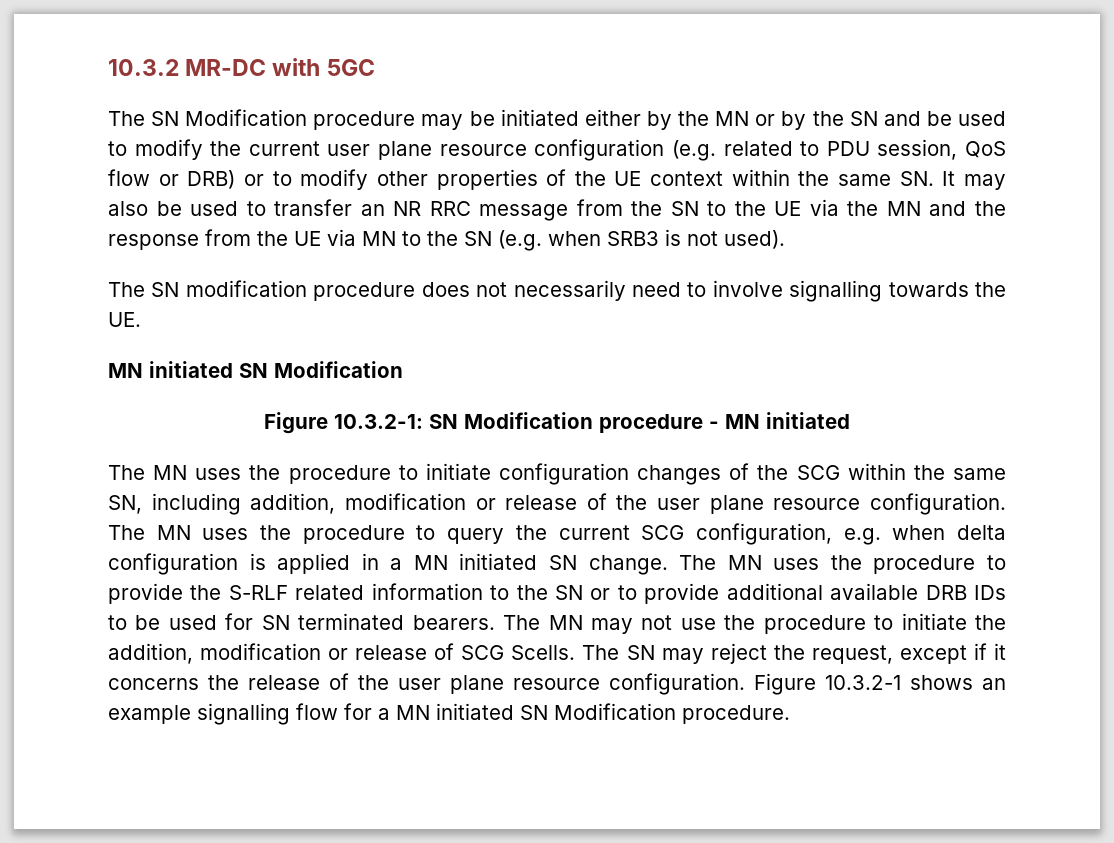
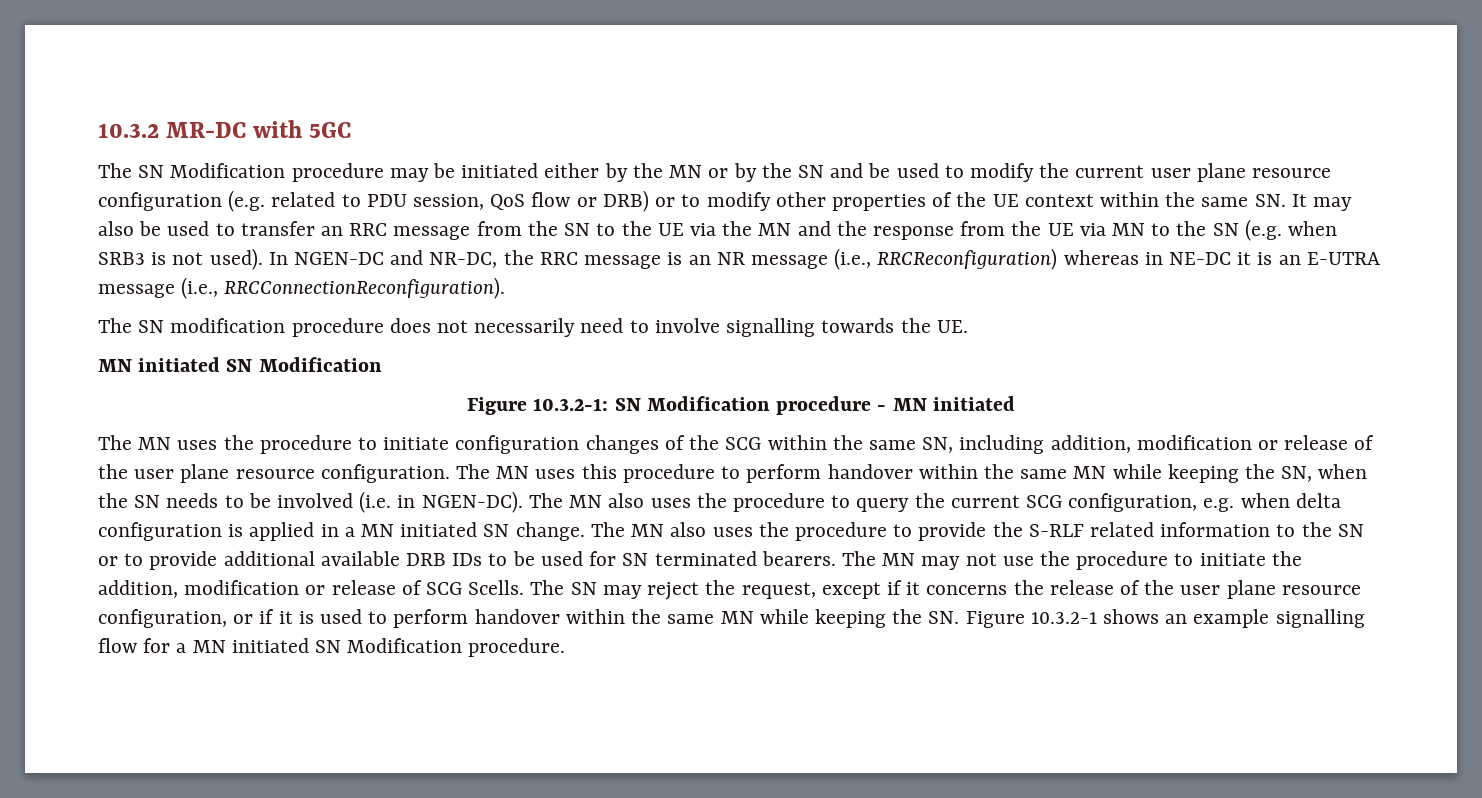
- The SN Modification procedure may be initiated either by the MN or by the SN and be used to modify the current user plane resource configuration (e.g. related to PDU session, QoS flow or DRB) or to modify other properties of the UE context within the same SN. It may also be used to transfer an NR RRC message from the SN to the UE via the MN and the response from the UE via MN to the SN (e.g. when SRB3 is not used).
+ The SN Modification procedure may be initiated either by the MN or by the SN and be used to modify the current user plane resource configuration (e.g. related to PDU session, QoS flow or DRB) or to modify other properties of the UE context within the same SN. It may also be used to transfer an RRC message from the SN to the UE via the MN and the response from the UE via MN to the SN (e.g. when SRB3 is not used). In NGEN-DC and NR-DC, the RRC message is an NR message (i.e., RRCReconfiguration) whereas in NE-DC it is an E-UTRA message (i.e., RRCConnectionReconfiguration).
- The MN uses the procedure to query the current SCG configuration, e.g. when delta configuration is applied in a MN initiated SN change.
+ The MN uses this procedure to perform handover within the same MN while keeping the SN, when the SN needs to be involved (i.e. in NGEN-DC). The MN also uses the procedure to query the current SCG configuration, e.g. when delta configuration is applied in a MN initiated SN change.
- The MN uses the procedure to provide the S-RLF related information to the SN or to provide additional available DRB IDs to be used for SN terminated bearers.
+ The MN also uses the procedure to provide the S-RLF related information to the SN or to provide additional available DRB IDs to be used for SN terminated bearers.
- The SN may reject the request, except if it concerns the release of the user plane resource configuration. Figure 10.3.2-1 shows an example signalling flow for a MN initiated SN Modification procedure.
+ The SN may reject the request, except if it concerns the release of the user plane resource configuration, or if it is used to perform handover within the same MN while keeping the SN. Figure 10.3.2-1 shows an example signalling flow for a MN initiated SN Modification procedure.

